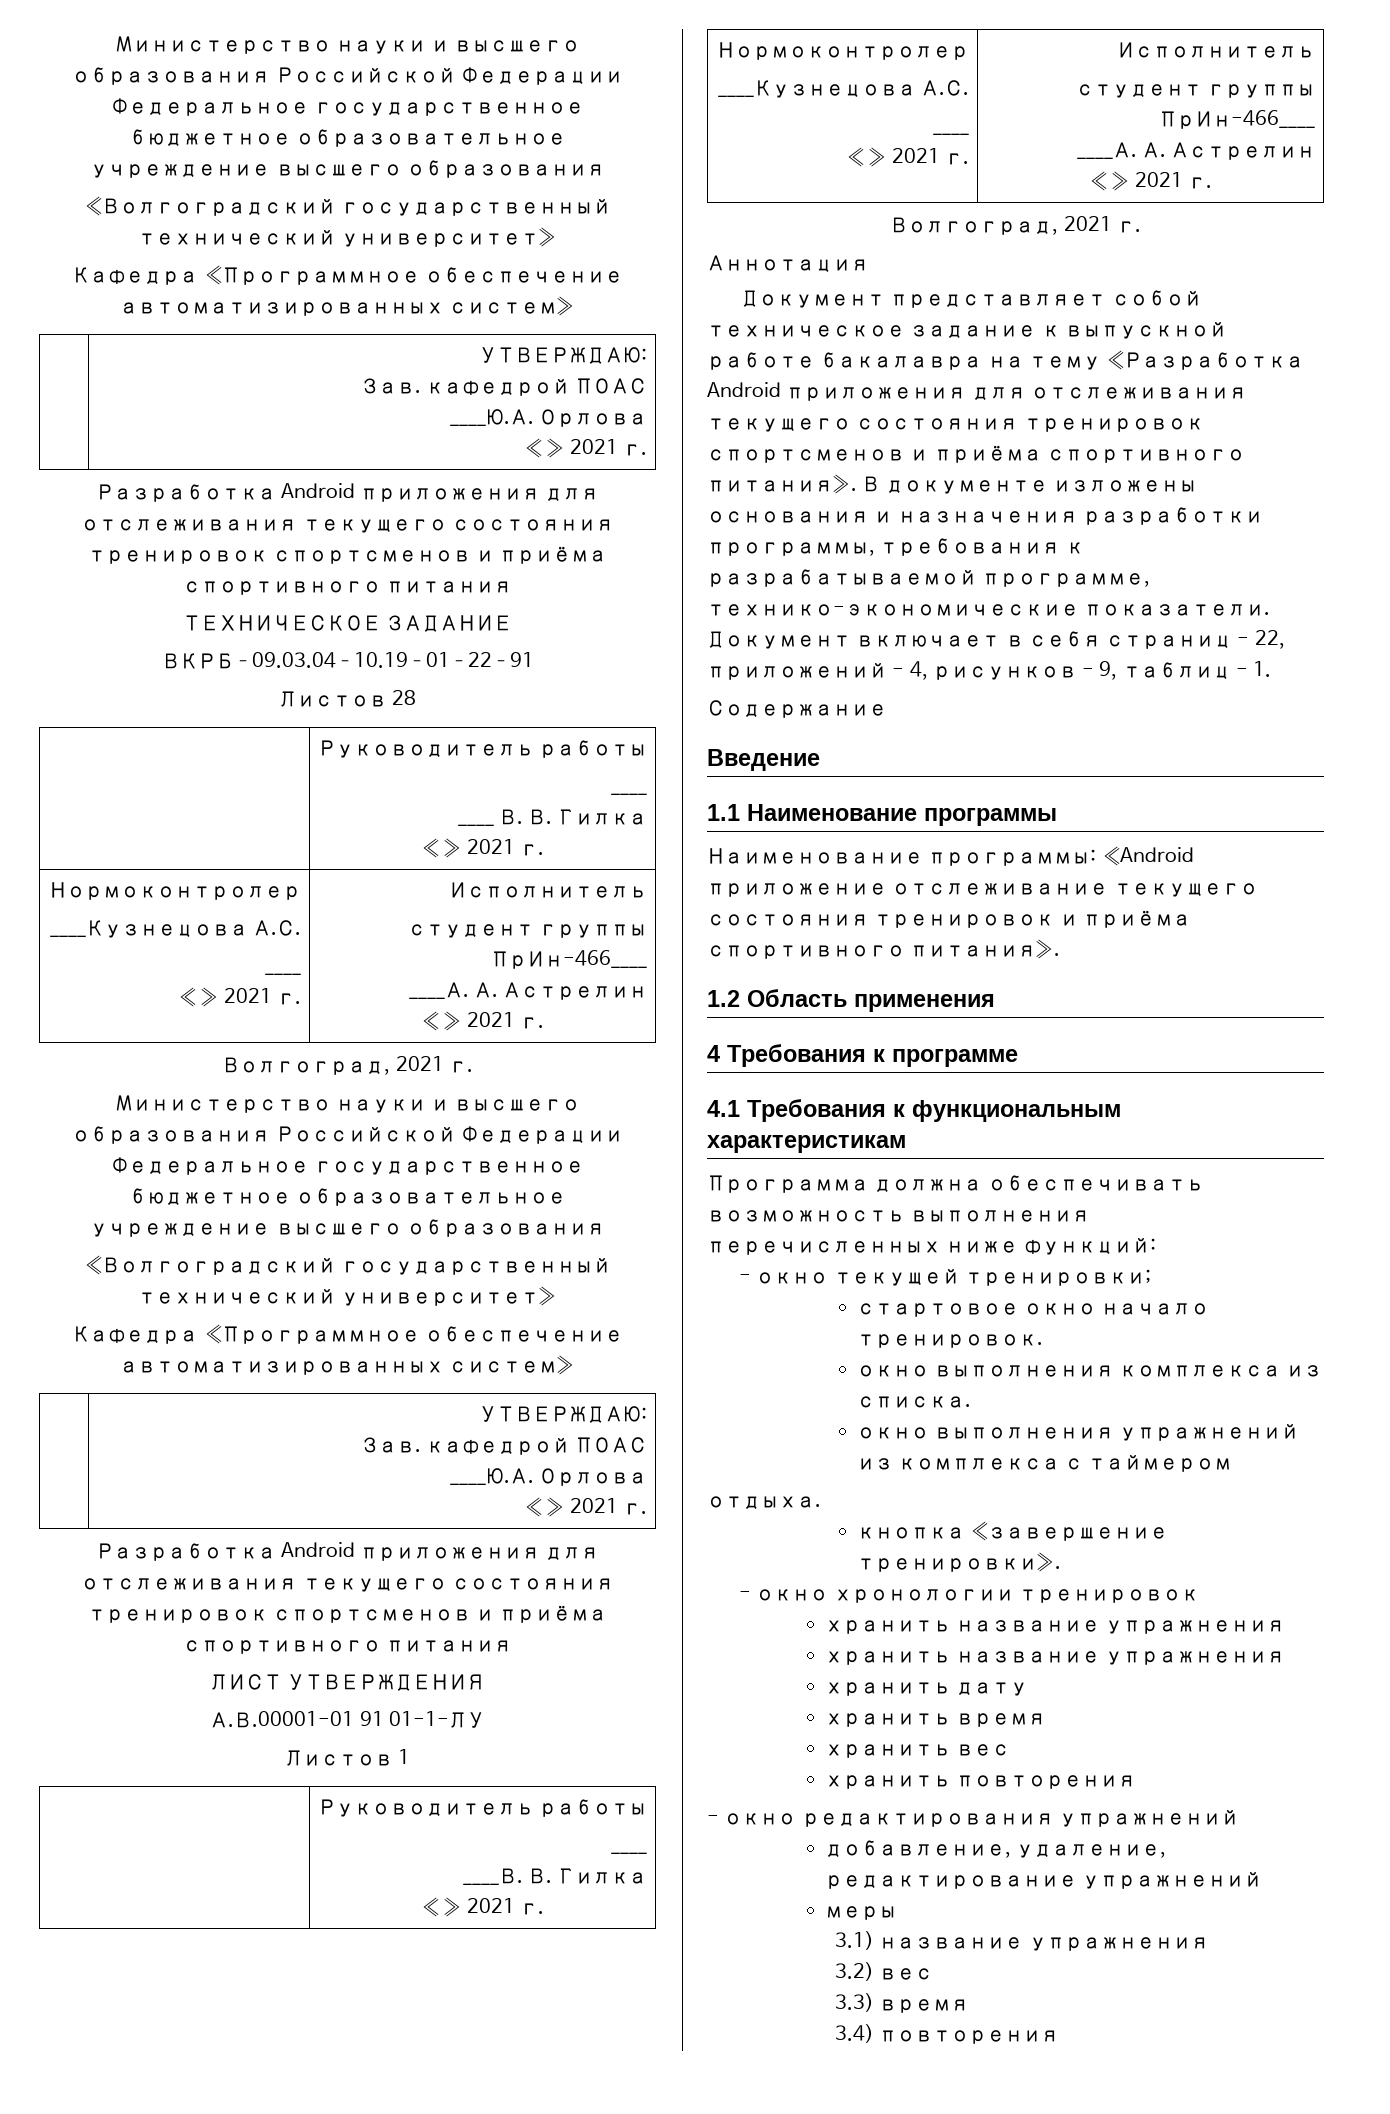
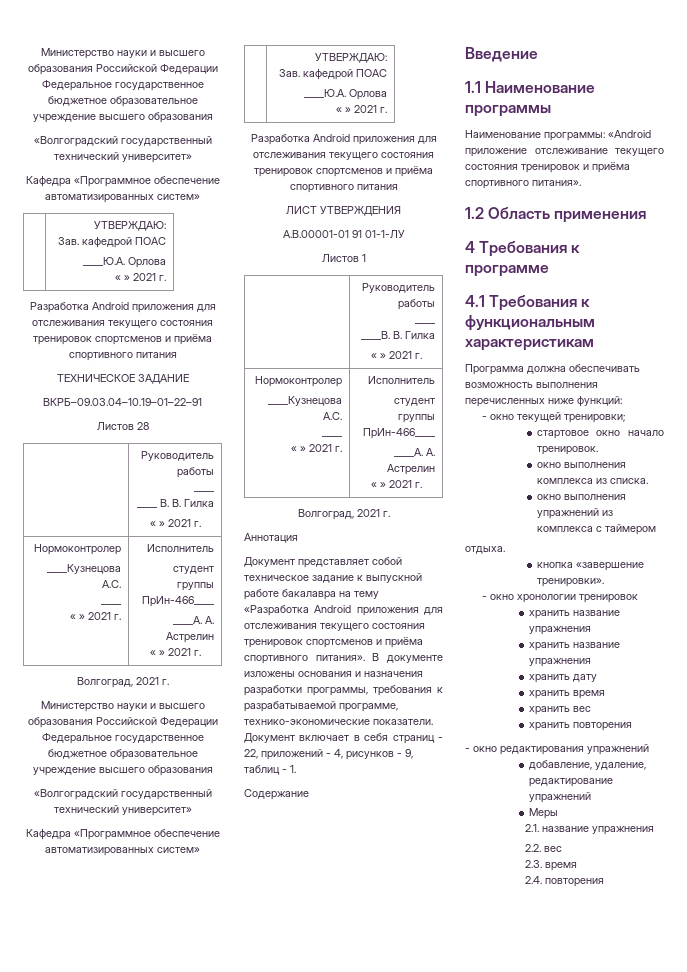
- меры
- 3.1) название упражнения
- 3.2) вес
- 3.3) время
- 3.4) повторения
+ Меры
+ 2.1. название упражнения
+ 2.2. вес
+ 2.3. время
+ 2.4. повторения

